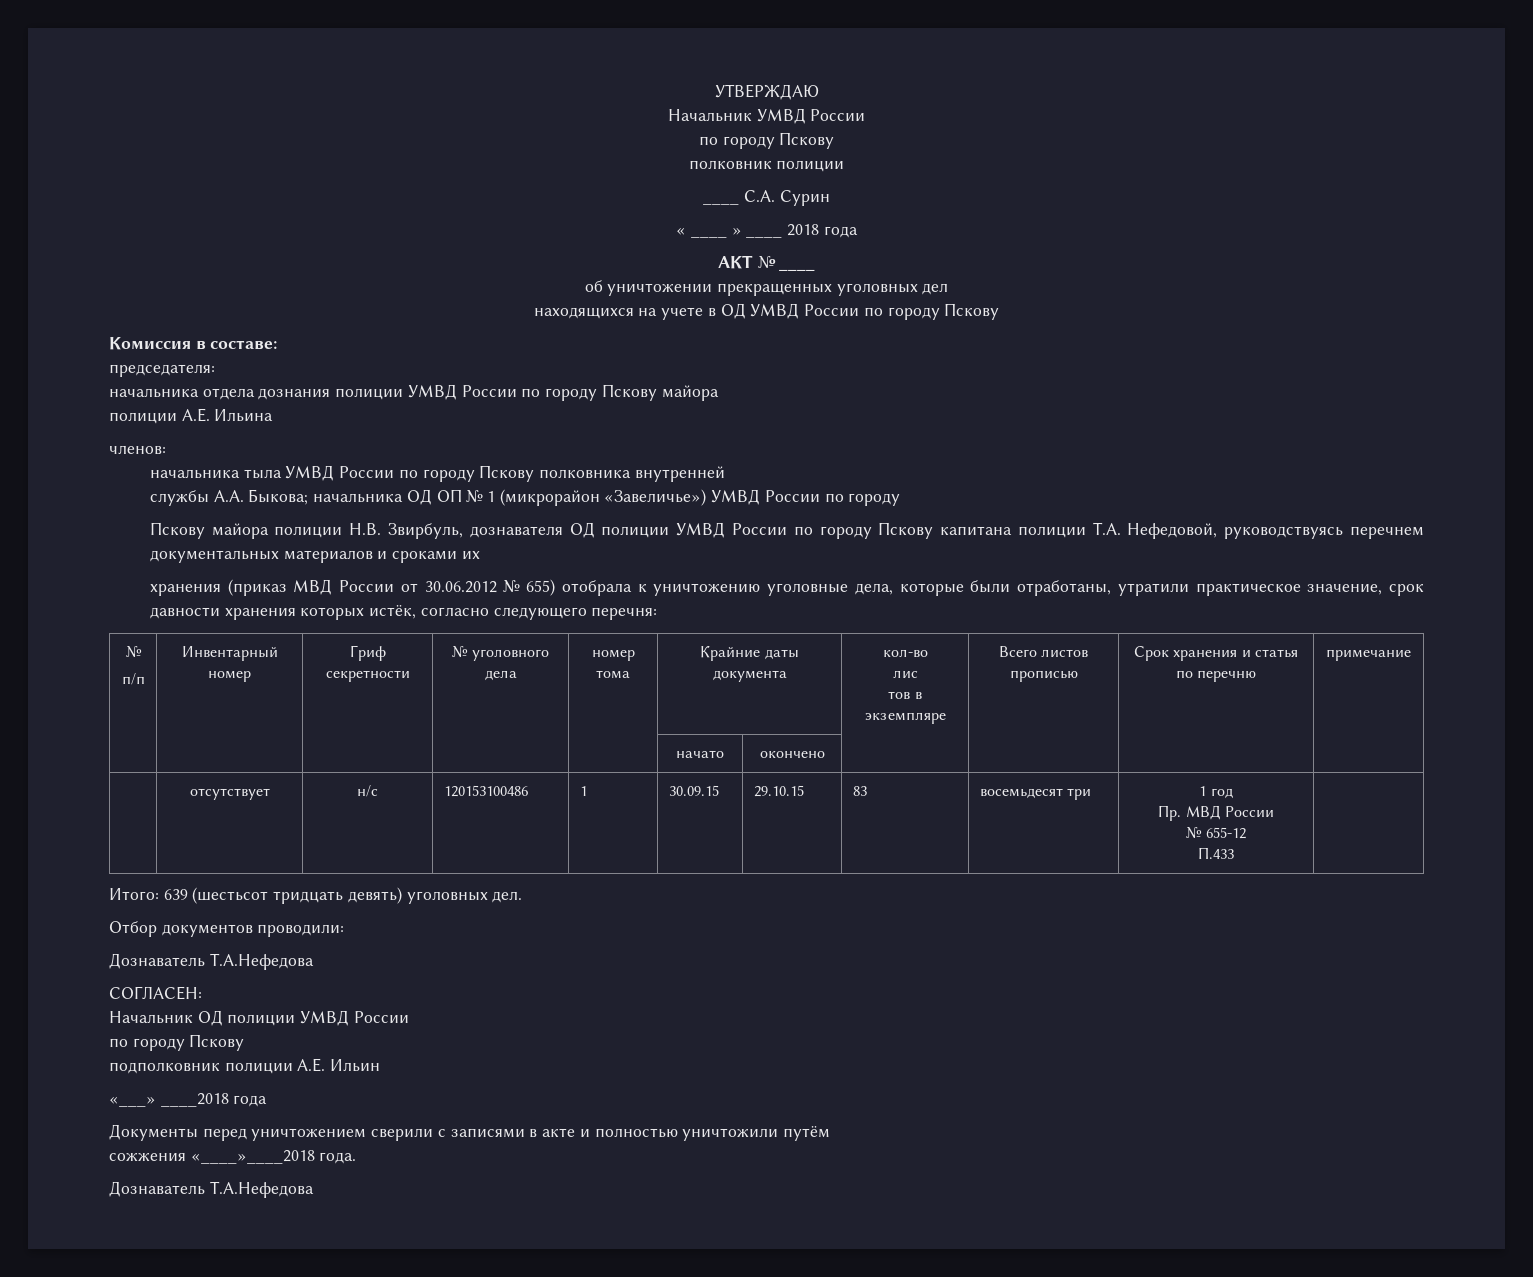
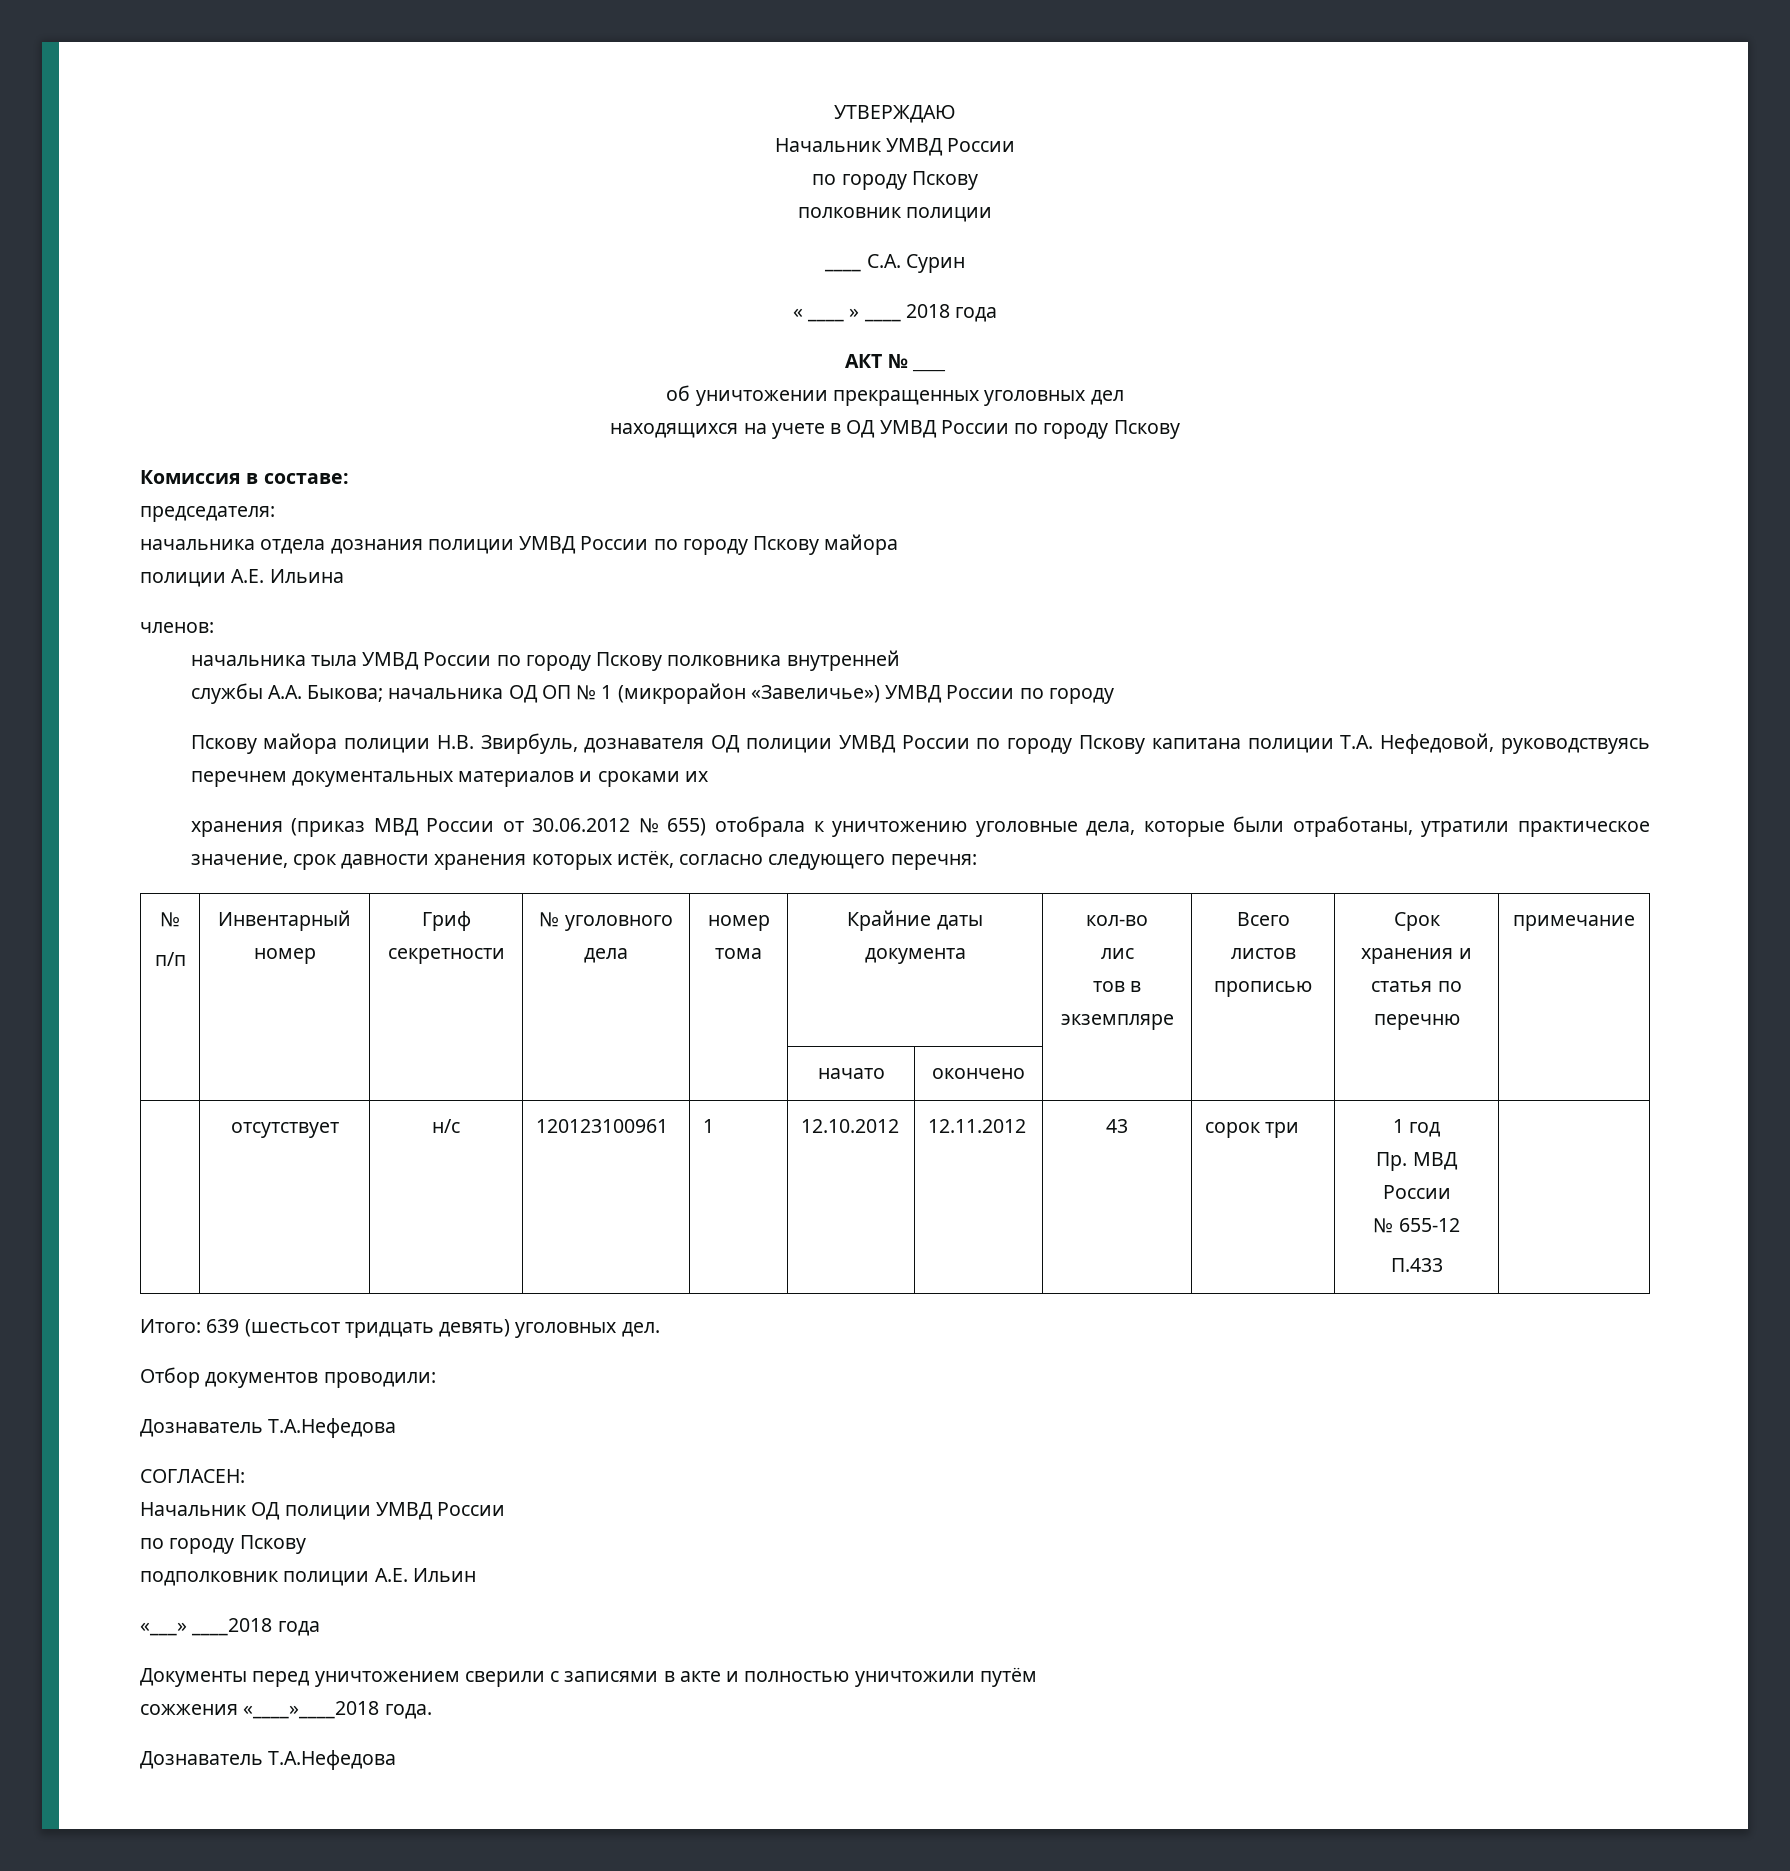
- | отсутствует | н/с | 120153100486 | 1 | 30.09.15 | 29.10.15 | 83 | восемьдесят три | 1 год
+ | отсутствует | н/с | 120123100961 | 1 | 12.10.2012 | 12.11.2012 | 43 | сорок три | 1 год

